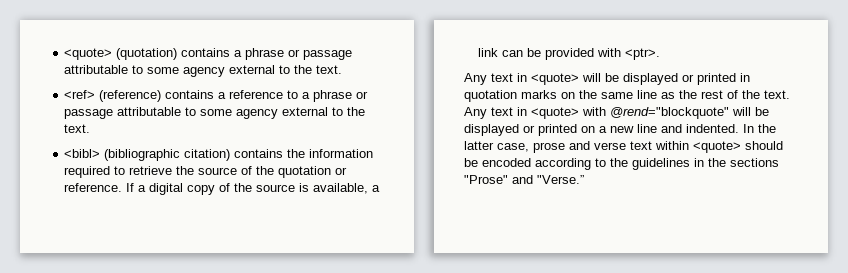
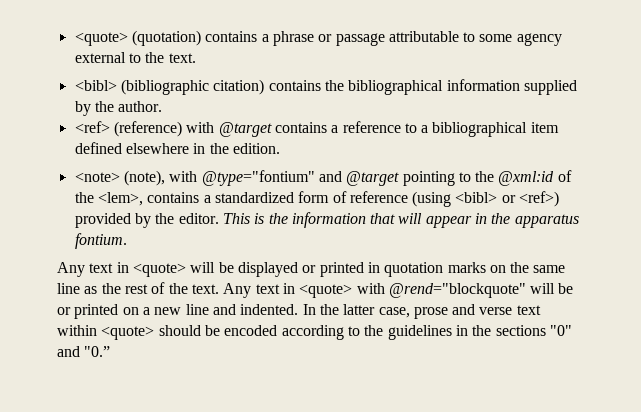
- <ref> (reference) contains a reference to a phrase or passage attributable to some agency external to the text.
- <bibl> (bibliographic citation) contains the information required to retrieve the source of the quotation or reference. If a digital copy of the source is available, a link can be provided with <ptr>.
+ <bibl> (bibliographic citation) contains the bibliographical information supplied by the author.
+ <ref> (reference) with @target contains a reference to a bibliographical item defined elsewhere in the edition.
+ <note> (note), with @type="fontium" and @target pointing to the @xml:id of the <lem>, contains a standardized form of reference (using <bibl> or <ref>) provided by the editor. This is the information that will appear in the apparatus fontium.
- Any text in <quote> with @rend="blockquote" will be displayed or printed on a new line and indented.
+ Any text in <quote> with @rend="blockquote" will be or printed on a new line and indented.
- In the latter case, prose and verse text within <quote> should be encoded according to the guidelines in the sections "Prose" and "Verse.”
+ In the latter case, prose and verse text within <quote> should be encoded according to the guidelines in the sections "0" and "0.”

